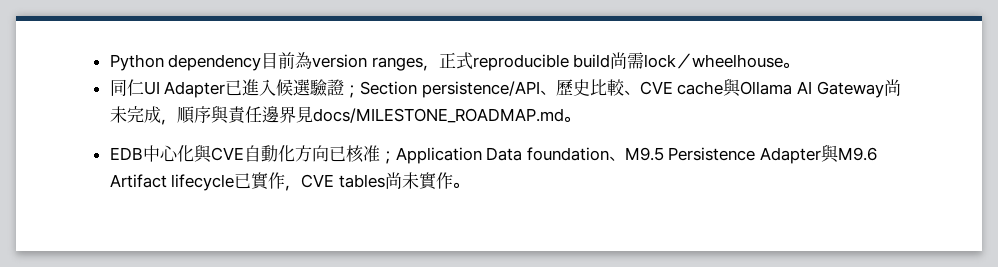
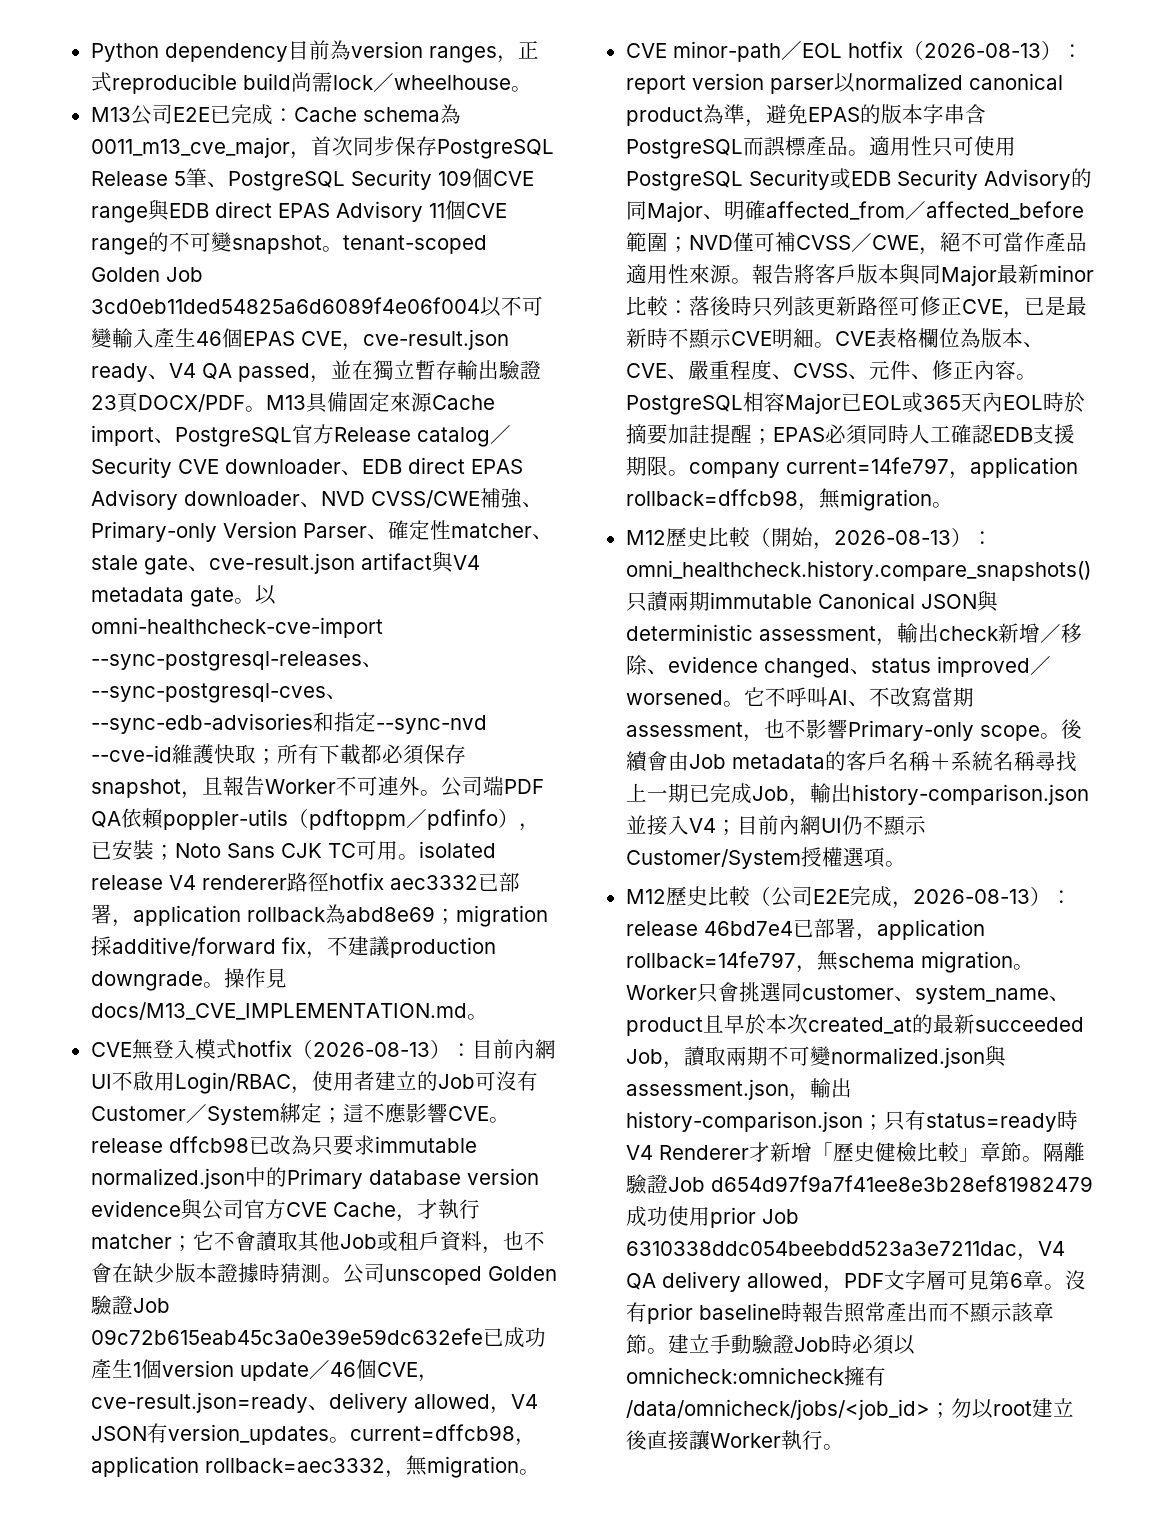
- 同仁UI Adapter已進入候選驗證；Section persistence/API、歷史比較、CVE cache與Ollama AI Gateway尚未完成，順序與責任邊界見docs/MILESTONE_ROADMAP.md。
- EDB中心化與CVE自動化方向已核准；Application Data foundation、M9.5 Persistence Adapter與M9.6 Artifact lifecycle已實作，CVE tables尚未實作。
+ M13公司E2E已完成：Cache schema為0011_m13_cve_major，首次同步保存PostgreSQL Release 5筆、PostgreSQL Security 109個CVE range與EDB direct EPAS Advisory 11個CVE range的不可變snapshot。tenant-scoped Golden Job 3cd0eb11ded54825a6d6089f4e06f004以不可變輸入產生46個EPAS CVE，cve-result.json ready、V4 QA passed，並在獨立暫存輸出驗證23頁DOCX/PDF。M13具備固定來源Cache import、PostgreSQL官方Release catalog／Security CVE downloader、EDB direct EPAS Advisory downloader、NVD CVSS/CWE補強、Primary-only Version Parser、確定性matcher、stale gate、cve-result.json artifact與V4 metadata gate。以omni-healthcheck-cve-import --sync-postgresql-releases、--sync-postgresql-cves、--sync-edb-advisories和指定--sync-nvd --cve-id維護快取；所有下載都必須保存snapshot，且報告Worker不可連外。公司端PDF QA依賴poppler-utils（pdftoppm／pdfinfo），已安裝；Noto Sans CJK TC可用。isolated release V4 renderer路徑hotfix aec3332已部署，application rollback為abd8e69；migration採additive/forward fix，不建議production downgrade。操作見docs/M13_CVE_IMPLEMENTATION.md。
+ CVE無登入模式hotfix（2026-08-13）：目前內網UI不啟用Login/RBAC，使用者建立的Job可沒有Customer／System綁定；這不應影響CVE。release dffcb98已改為只要求immutable normalized.json中的Primary database version evidence與公司官方CVE Cache，才執行matcher；它不會讀取其他Job或租戶資料，也不會在缺少版本證據時猜測。公司unscoped Golden驗證Job 09c72b615eab45c3a0e39e59dc632efe已成功產生1個version update／46個CVE，cve-result.json=ready、delivery allowed，V4 JSON有version_updates。current=dffcb98，application rollback=aec3332，無migration。
+ CVE minor-path／EOL hotfix（2026-08-13）：report version parser以normalized canonical product為準，避免EPAS的版本字串含PostgreSQL而誤標產品。適用性只可使用PostgreSQL Security或EDB Security Advisory的同Major、明確affected_from／affected_before範圍；NVD僅可補CVSS／CWE，絕不可當作產品適用性來源。報告將客戶版本與同Major最新minor比較：落後時只列該更新路徑可修正CVE，已是最新時不顯示CVE明細。CVE表格欄位為版本、CVE、嚴重程度、CVSS、元件、修正內容。PostgreSQL相容Major已EOL或365天內EOL時於摘要加註提醒；EPAS必須同時人工確認EDB支援期限。company current=14fe797，application rollback=dffcb98，無migration。
+ M12歷史比較（開始，2026-08-13）：omni_healthcheck.history.compare_snapshots()只讀兩期immutable Canonical JSON與deterministic assessment，輸出check新增／移除、evidence changed、status improved／worsened。它不呼叫AI、不改寫當期assessment，也不影響Primary-only scope。後續會由Job metadata的客戶名稱＋系統名稱尋找上一期已完成Job，輸出history-comparison.json並接入V4；目前內網UI仍不顯示Customer/System授權選項。
+ M12歷史比較（公司E2E完成，2026-08-13）：release 46bd7e4已部署，application rollback=14fe797，無schema migration。Worker只會挑選同customer、system_name、product且早於本次created_at的最新succeeded Job，讀取兩期不可變normalized.json與assessment.json，輸出history-comparison.json；只有status=ready時V4 Renderer才新增「歷史健檢比較」章節。隔離驗證Job d654d97f9a7f41ee8e3b28ef81982479成功使用prior Job 6310338ddc054beebdd523a3e7211dac，V4 QA delivery allowed，PDF文字層可見第6章。沒有prior baseline時報告照常產出而不顯示該章節。建立手動驗證Job時必須以omnicheck:omnicheck擁有/data/omnicheck/jobs/<job_id>；勿以root建立後直接讓Worker執行。

